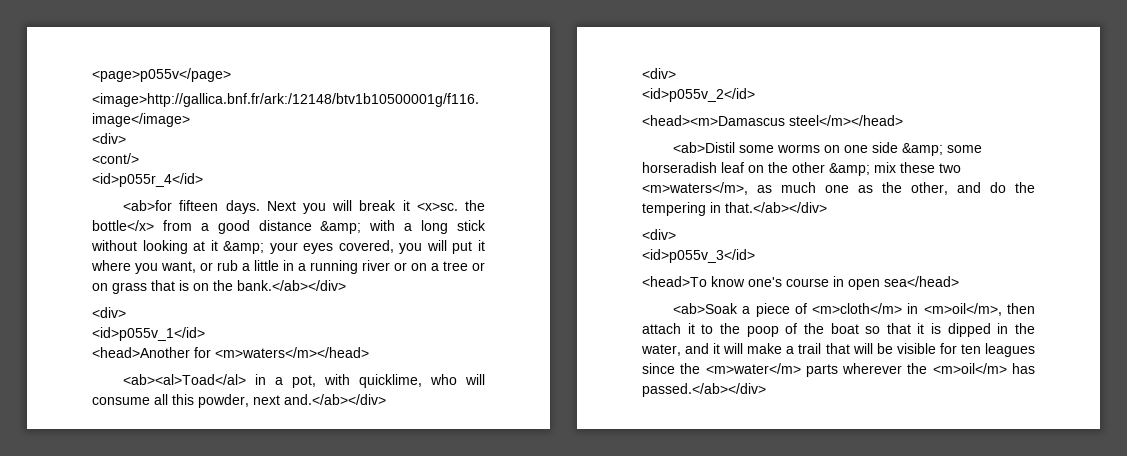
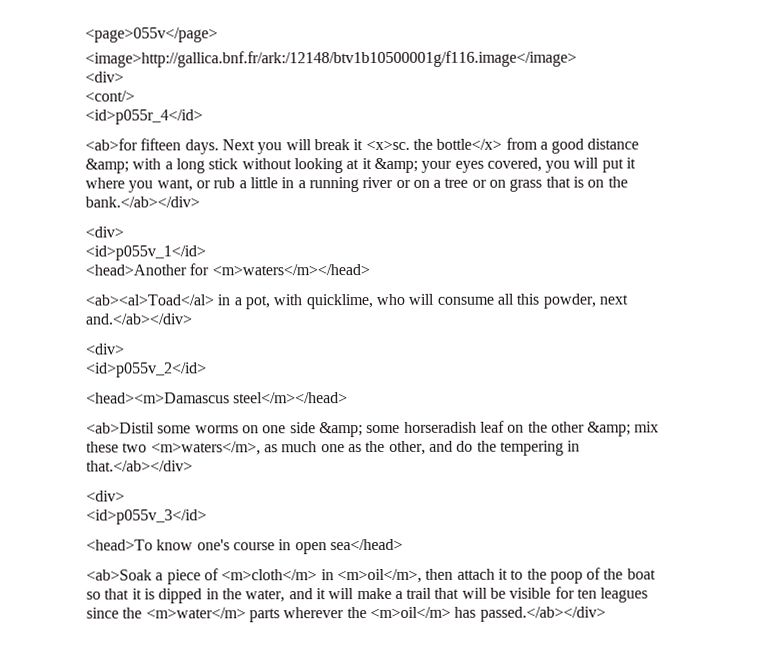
- <page>p055v</page>
+ <page>055v</page>

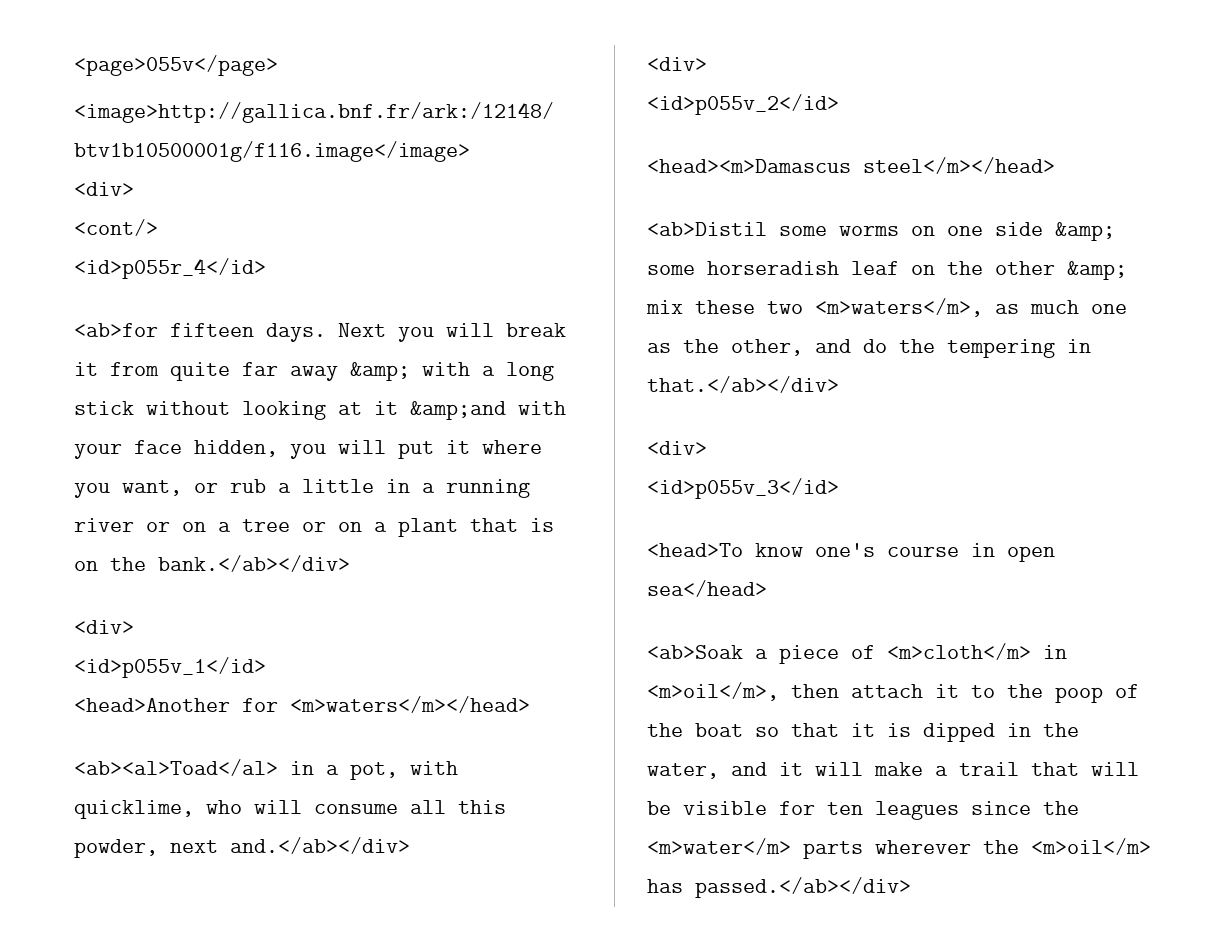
- Next you will break it <x>sc. the bottle</x> from a good distance &amp; with a long stick without looking at it &amp; your eyes covered, you will put it where you want, or rub a little in a running river or on a tree or on grass that is on the bank.</ab></div>
+ Next you will break it from quite far away &amp; with a long stick without looking at it &amp;and with your face hidden, you will put it where you want, or rub a little in a running river or on a tree or on a plant that is on the bank.</ab></div>

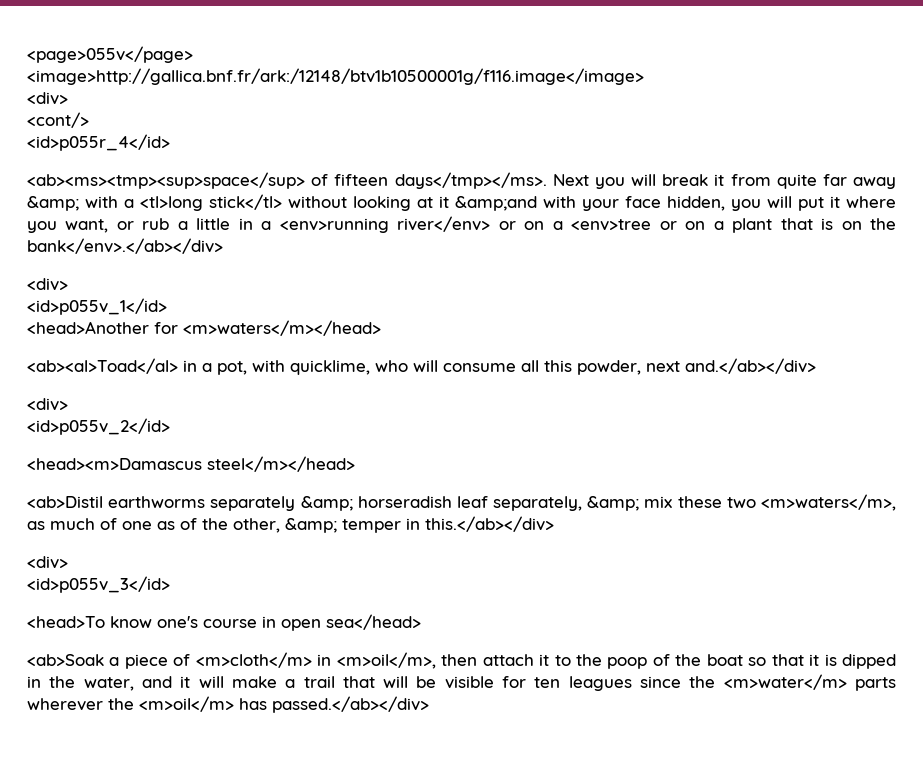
- <ab>for fifteen days.
+ <ab><ms><tmp><sup>space</sup> of fifteen days</tmp></ms>.
- Next you will break it from quite far away &amp; with a long stick without looking at it &amp;and with your face hidden, you will put it where you want, or rub a little in a running river or on a tree or on a plant that is on the bank.</ab></div>
+ Next you will break it from quite far away &amp; with a <tl>long stick</tl> without looking at it &amp;and with your face hidden, you will put it where you want, or rub a little in a <env>running river</env> or on a <env>tree or on a plant that is on the bank</env>.</ab></div>
- <ab>Distil some worms on one side &amp; some horseradish leaf on the other &amp; mix these two <m>waters</m>, as much one as the other, and do the tempering in that.</ab></div>
+ <ab>Distil earthworms separately &amp; horseradish leaf separately, &amp; mix these two <m>waters</m>, as much of one as of the other, &amp; temper in this.</ab></div>

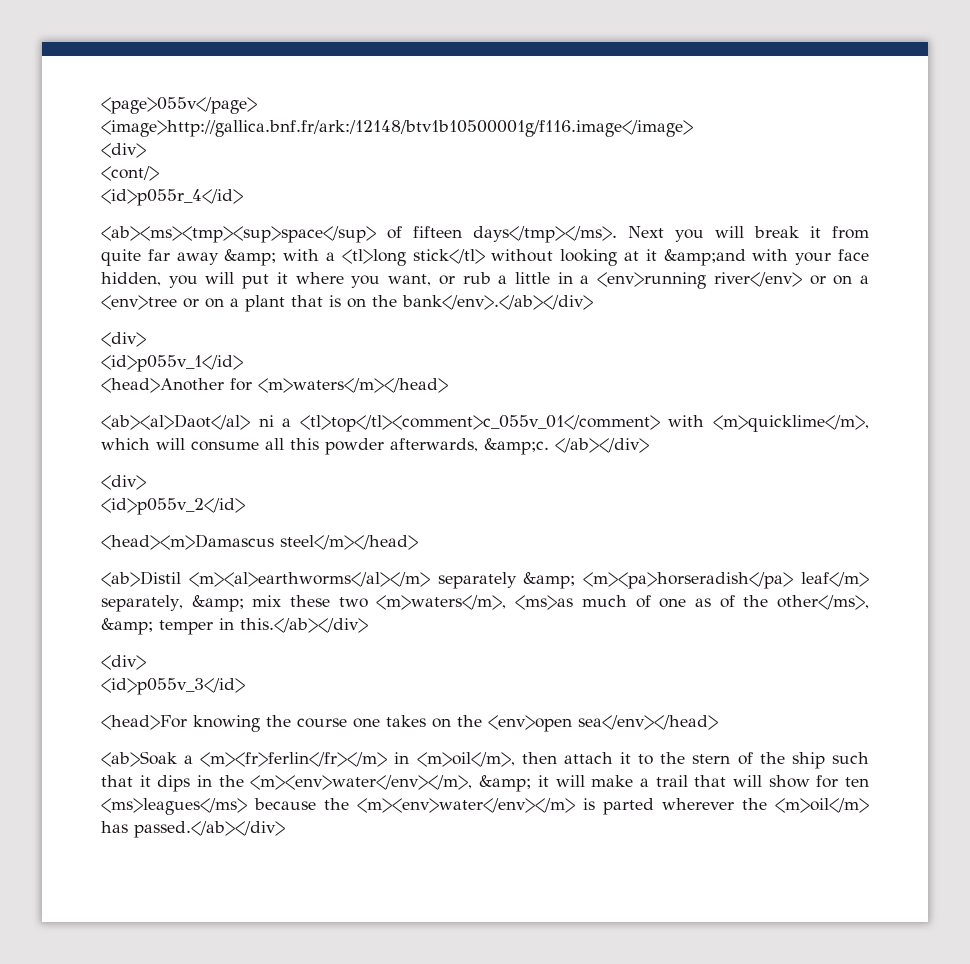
- <ab><al>Toad</al> in a pot, with quicklime, who will consume all this powder, next and.</ab></div>
+ <ab><al>Daot</al> ni a <tl>top</tl><comment>c_055v_01</comment> with <m>quicklime</m>, which will consume all this powder afterwards, &amp;c. </ab></div>
- <ab>Distil earthworms separately &amp; horseradish leaf separately, &amp; mix these two <m>waters</m>, as much of one as of the other, &amp; temper in this.</ab></div>
+ <ab>Distil <m><al>earthworms</al></m> separately &amp; <m><pa>horseradish</pa> leaf</m> separately, &amp; mix these two <m>waters</m>, <ms>as much of one as of the other</ms>, &amp; temper in this.</ab></div>
- <head>To know one's course in open sea</head>
+ <head>For knowing the course one takes on the <env>open sea</env></head>
- <ab>Soak a piece of <m>cloth</m> in <m>oil</m>, then attach it to the poop of the boat so that it is dipped in the water, and it will make a trail that will be visible for ten leagues since the <m>water</m> parts wherever the <m>oil</m> has passed.</ab></div>
+ <ab>Soak a <m><fr>ferlin</fr></m> in <m>oil</m>, then attach it to the stern of the ship such that it dips in the <m><env>water</env></m>, &amp; it will make a trail that will show for ten <ms>leagues</ms> because the <m><env>water</env></m> is parted wherever the <m>oil</m> has passed.</ab></div>

